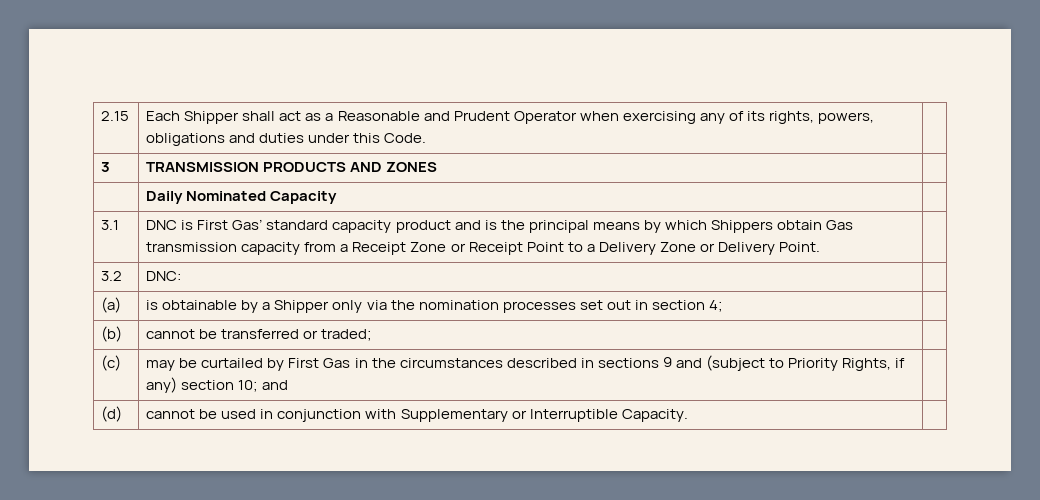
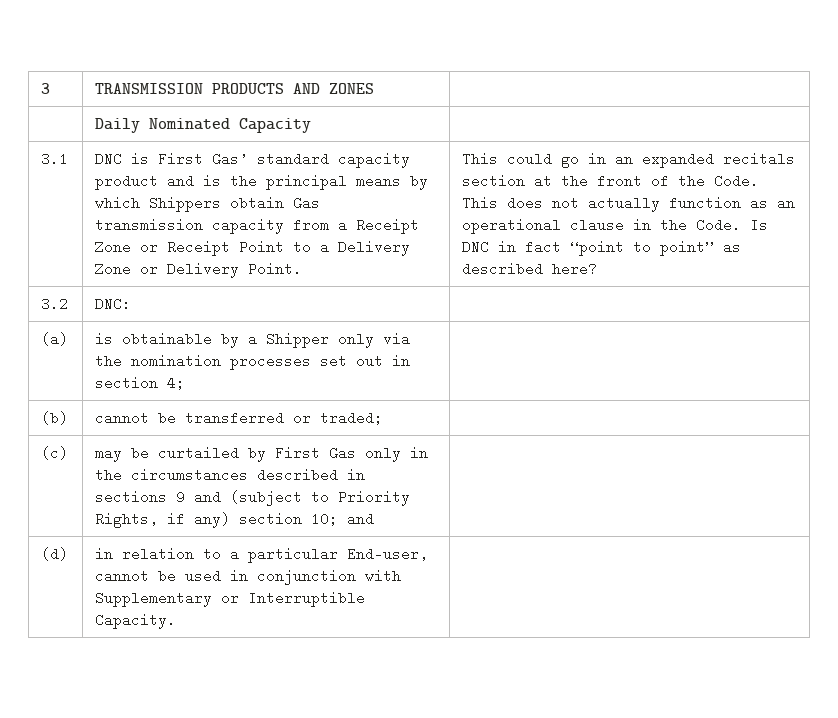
- 2.15 | Each Shipper shall act as a Reasonable and Prudent Operator when exercising any of its rights, powers, obligations and duties under this Code. |
+ This could go in an expanded recitals section at the front of the Code. This does not actually function as an operational clause in the Code. Is DNC in fact “point to point” as described here?
- (c) | may be curtailed by First Gas in the circumstances described in sections 9 and (subject to Priority Rights, if any) section 10; and |
+ (c) | may be curtailed by First Gas only in the circumstances described in sections 9 and (subject to Priority Rights, if any) section 10; and |
- (d) | cannot be used in conjunction with Supplementary or Interruptible Capacity. |
+ (d) | in relation to a particular End-user, cannot be used in conjunction with Supplementary or Interruptible Capacity. |

